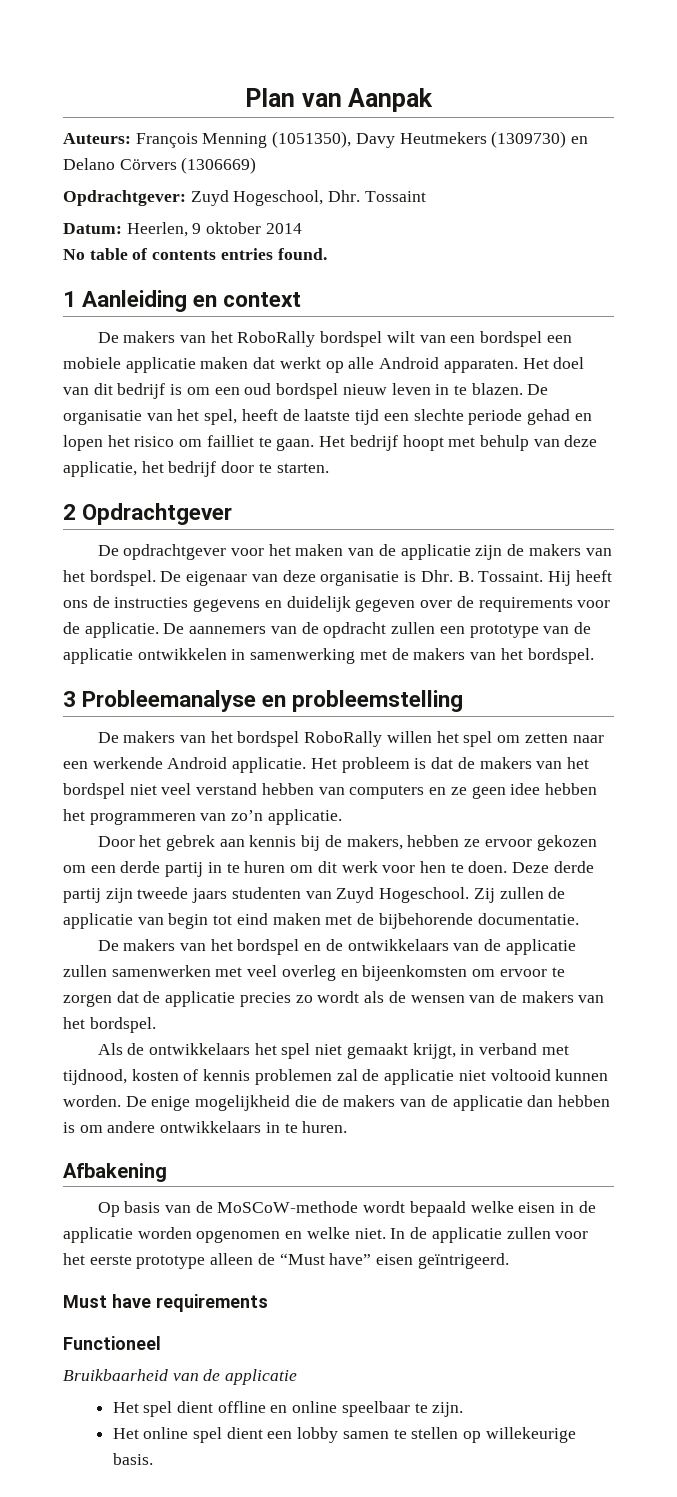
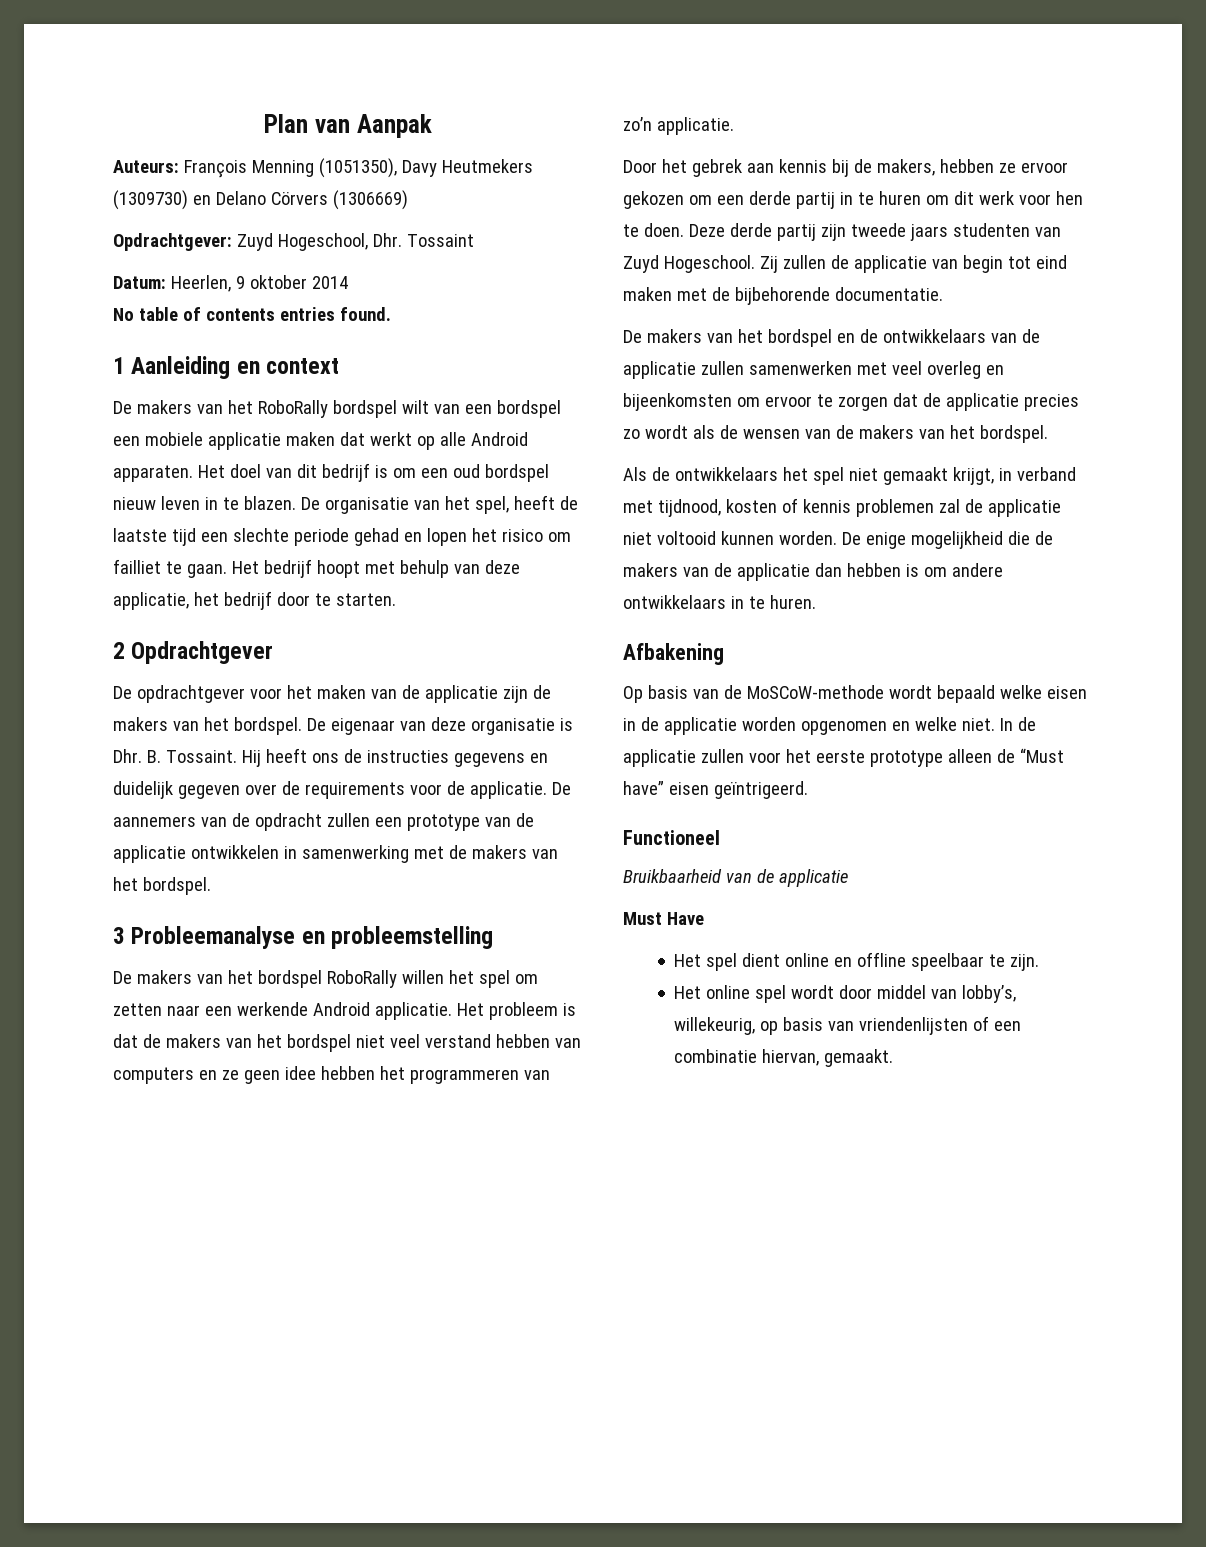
- Must have requirements
+ Must Have
- Het spel dient offline en online speelbaar te zijn.
+ Het spel dient online en offline speelbaar te zijn.
- Het online spel dient een lobby samen te stellen op willekeurige basis.
+ Het online spel wordt door middel van lobby’s, willekeurig, op basis van vriendenlijsten of een combinatie hiervan, gemaakt.

